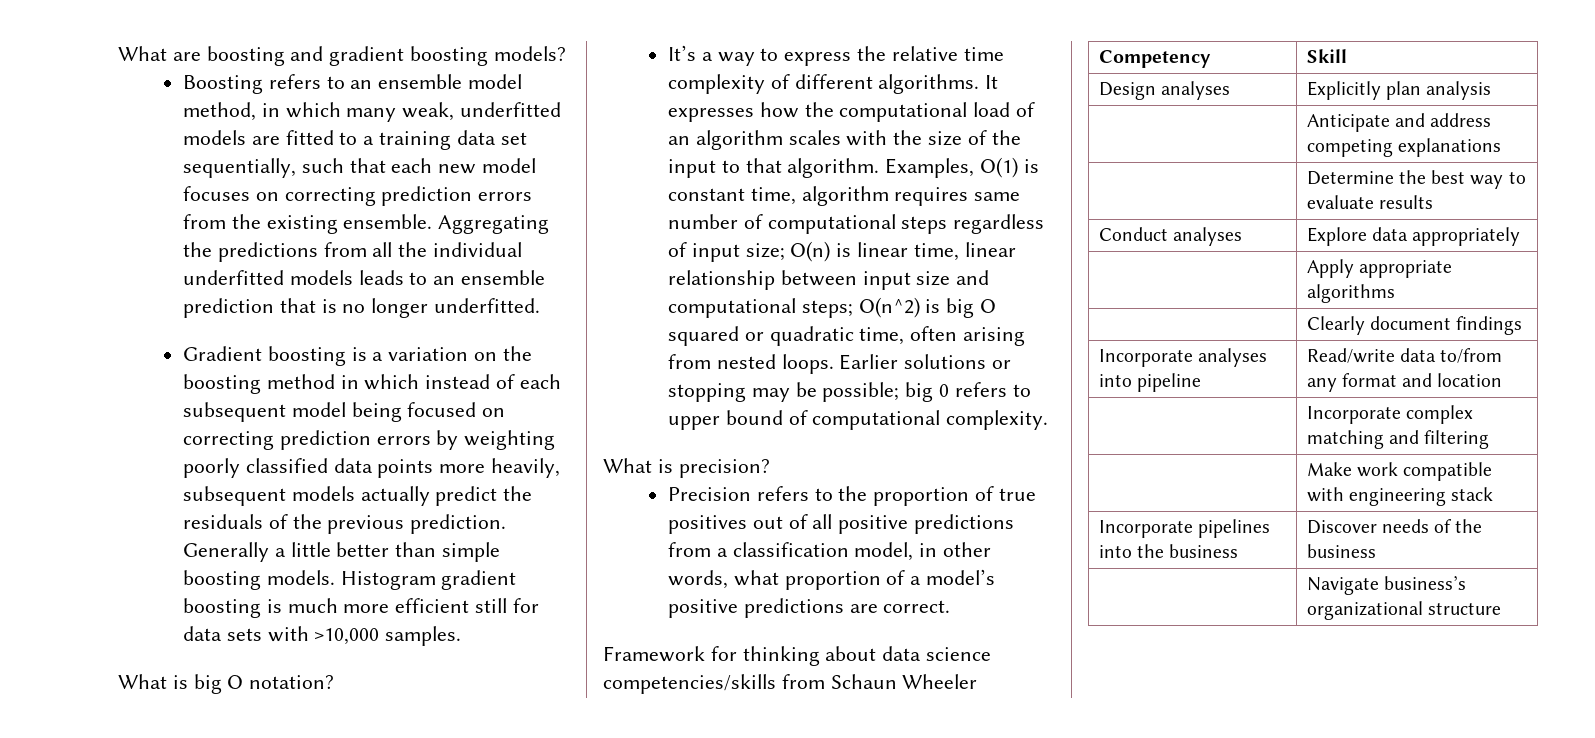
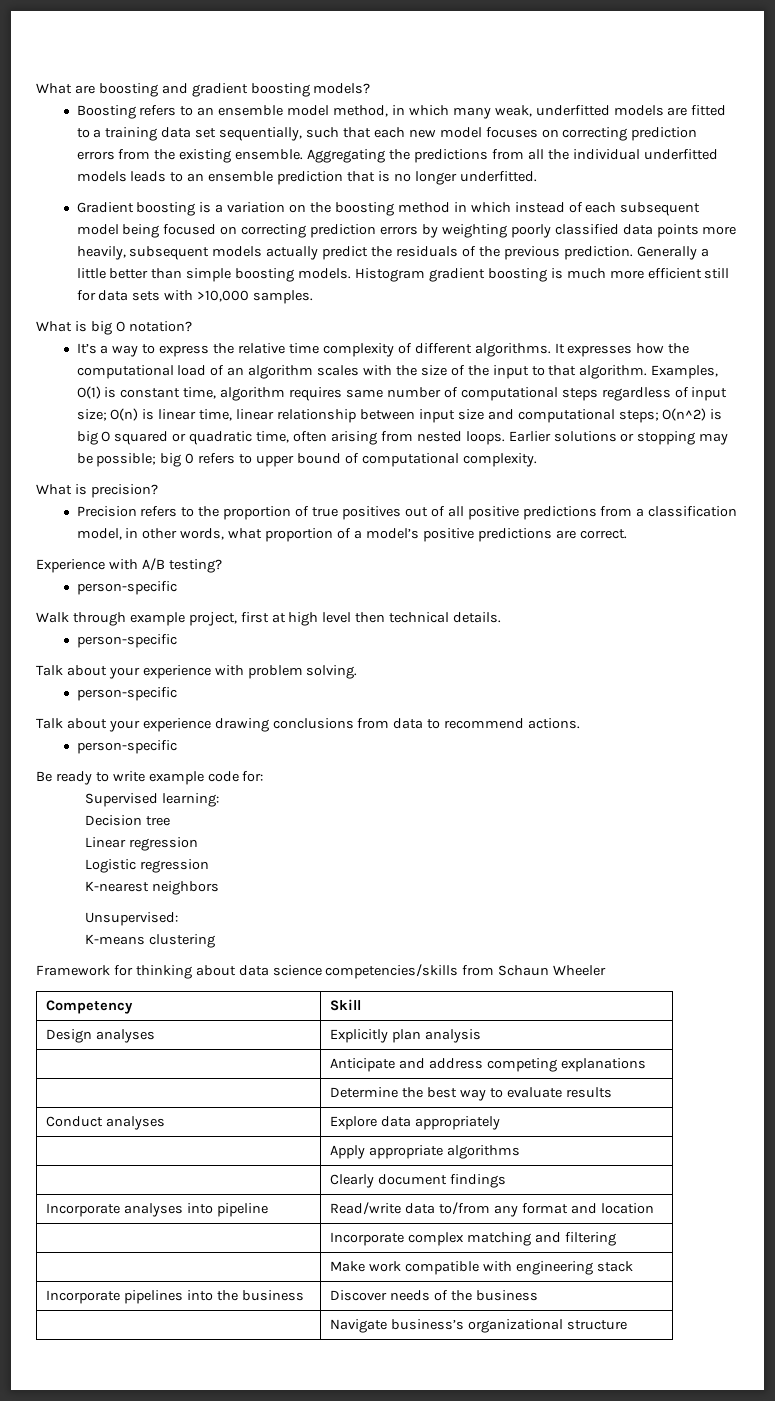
+ Experience with A/B testing?
+ person-specific
+ Walk through example project, first at high level then technical details.
+ person-specific
+ Talk about your experience with problem solving.
+ person-specific
+ Talk about your experience drawing conclusions from data to recommend actions.
+ person-specific
+ Be ready to write example code for:
+ Supervised learning:
+ Decision tree
+ Linear regression
+ Logistic regression
+ K-nearest neighbors
+ Unsupervised:
+ K-means clustering

